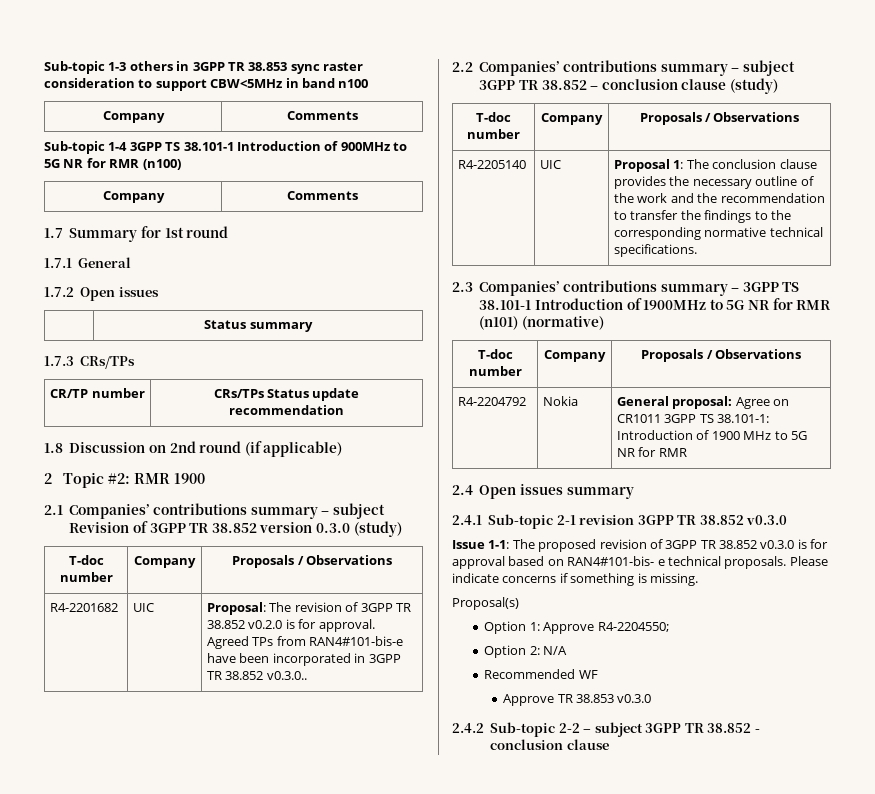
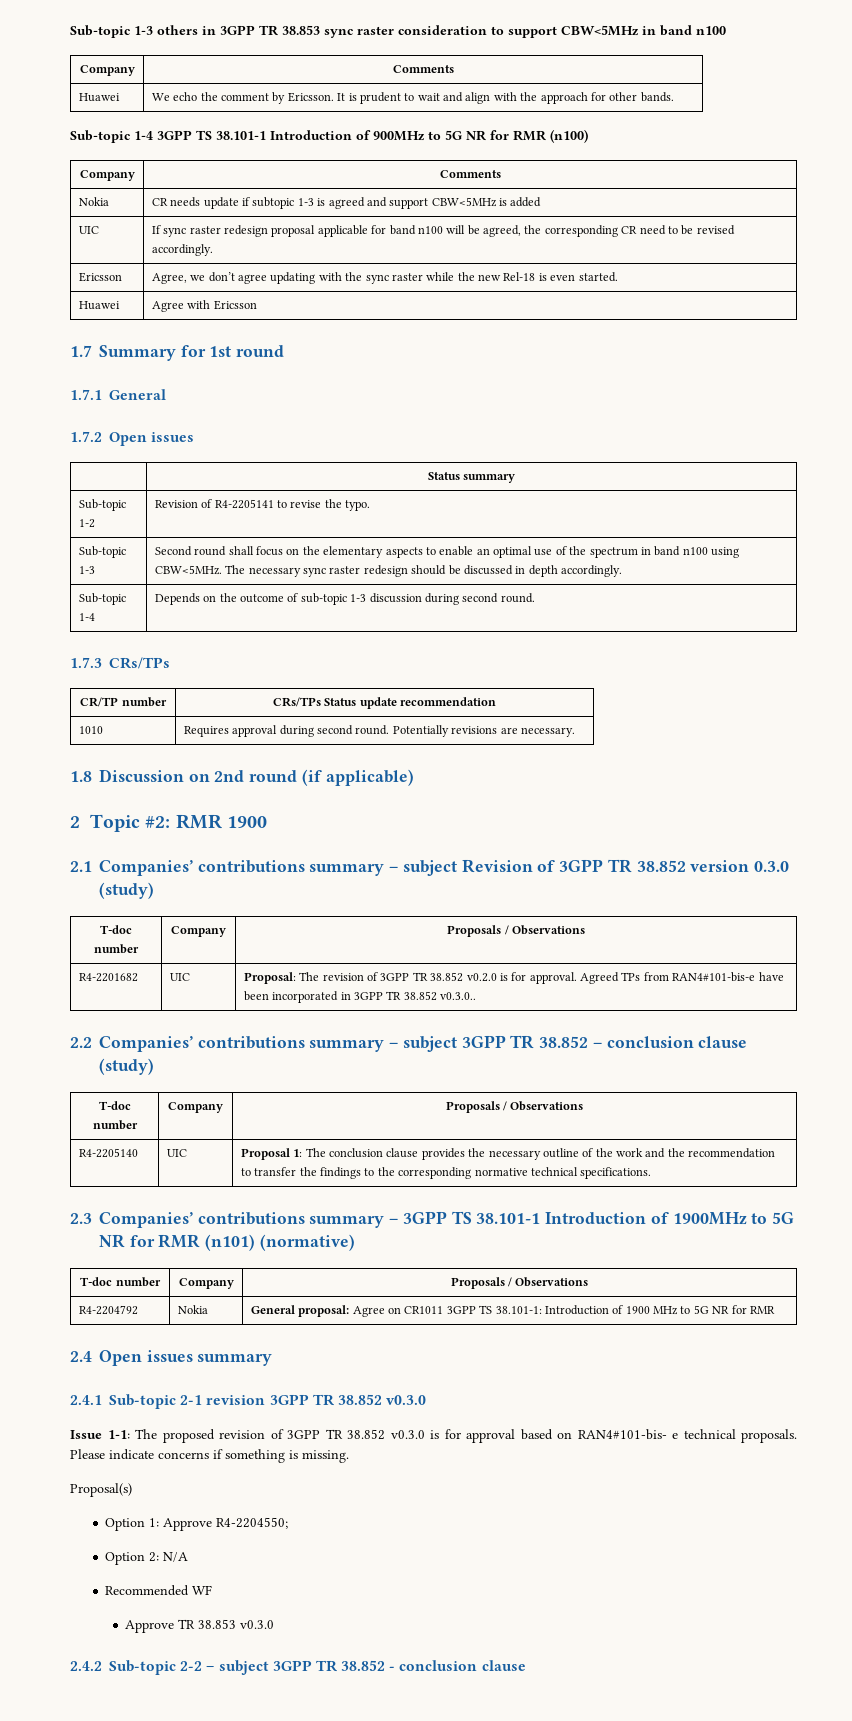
+ Huawei | We echo the comment by Ericsson. It is prudent to wait and align with the approach for other bands.
+ Nokia | CR needs update if subtopic 1-3 is agreed and support CBW<5MHz is added
+ UIC | If sync raster redesign proposal applicable for band n100 will be agreed, the corresponding CR need to be revised accordingly.
+ Ericsson | Agree, we don’t agree updating with the sync raster while the new Rel-18 is even started.
+ Huawei | Agree with Ericsson
+ Sub-topic 1-2 | Revision of R4-2205141 to revise the typo.
+ Sub-topic 1-3 | Second round shall focus on the elementary aspects to enable an optimal use of the spectrum in band n100 using CBW<5MHz. The necessary sync raster redesign should be discussed in depth accordingly.
+ Sub-topic 1-4 | Depends on the outcome of sub-topic 1-3 discussion during second round.
+ 1010 | Requires approval during second round. Potentially revisions are necessary.

